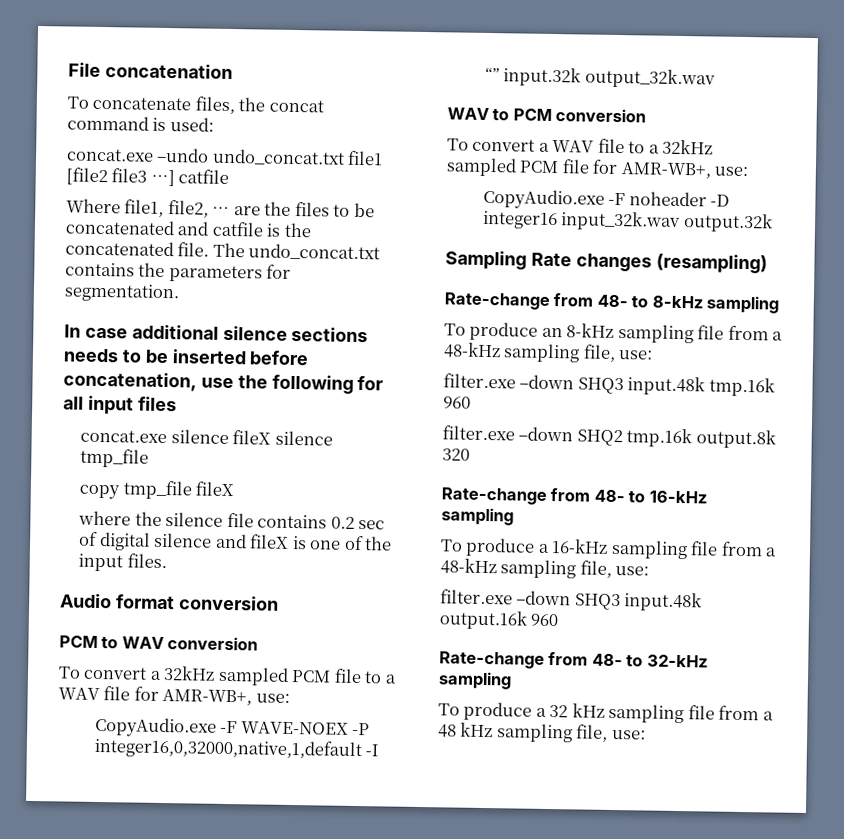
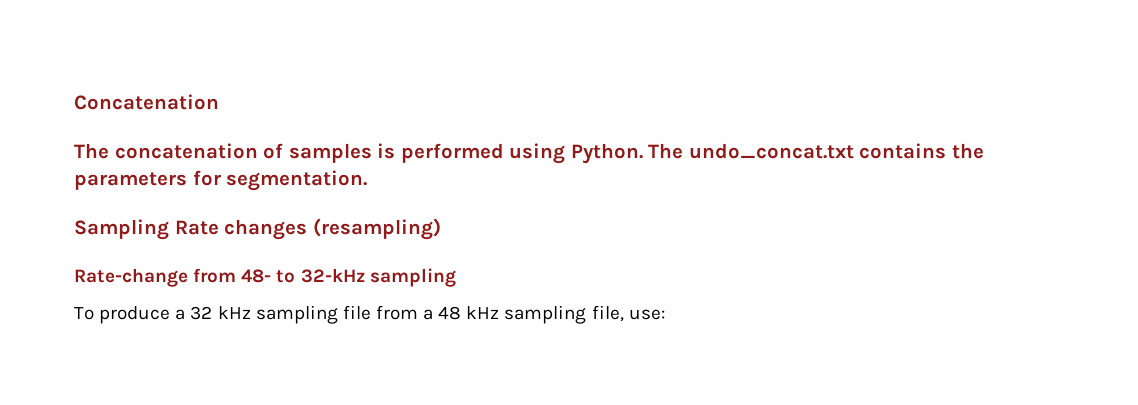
- File concatenation
- To concatenate files, the concat command is used:
- concat.exe –undo undo_concat.txt file1 [file2 file3 …] catfile
- Where file1, file2, … are the files to be concatenated and catfile is the concatenated file.
+ Concatenation
+ The concatenation of samples is performed using Python.
- In case additional silence sections needs to be inserted before concatenation, use the following for all input files
- concat.exe silence fileX silence tmp_file
- copy tmp_file fileX
- where the silence file contains 0.2 sec of digital silence and fileX is one of the input files.
- Audio format conversion
- PCM to WAV conversion
- To convert a 32kHz sampled PCM file to a WAV file for AMR-WB+, use:
- CopyAudio.exe -F WAVE-NOEX -P integer16,0,32000,native,1,default -I “” input.32k output_32k.wav
- WAV to PCM conversion
- To convert a WAV file to a 32kHz sampled PCM file for AMR-WB+, use:
- CopyAudio.exe -F noheader -D integer16 input_32k.wav output.32k
  Sampling Rate changes (resampling)
- Rate-change from 48- to 8-kHz sampling
- To produce an 8-kHz sampling file from a 48-kHz sampling file, use:
- filter.exe –down SHQ3 input.48k tmp.16k 960
- filter.exe –down SHQ2 tmp.16k output.8k 320
- Rate-change from 48- to 16-kHz sampling
- To produce a 16-kHz sampling file from a 48-kHz sampling file, use:
- filter.exe –down SHQ3 input.48k output.16k 960

